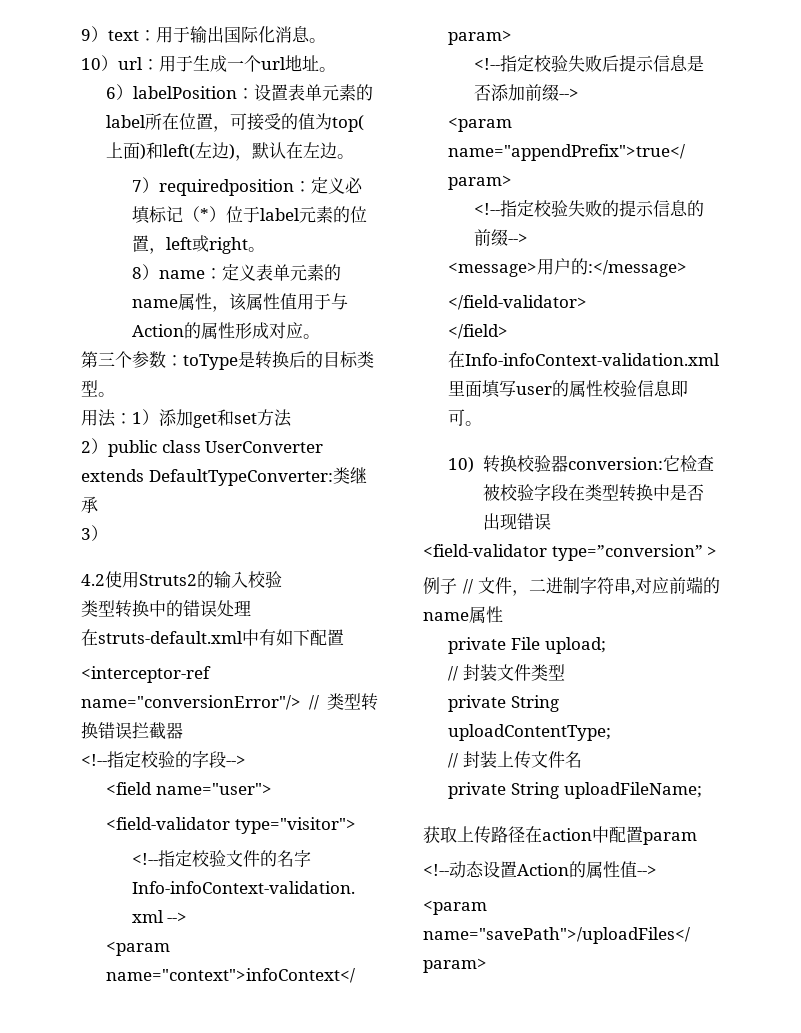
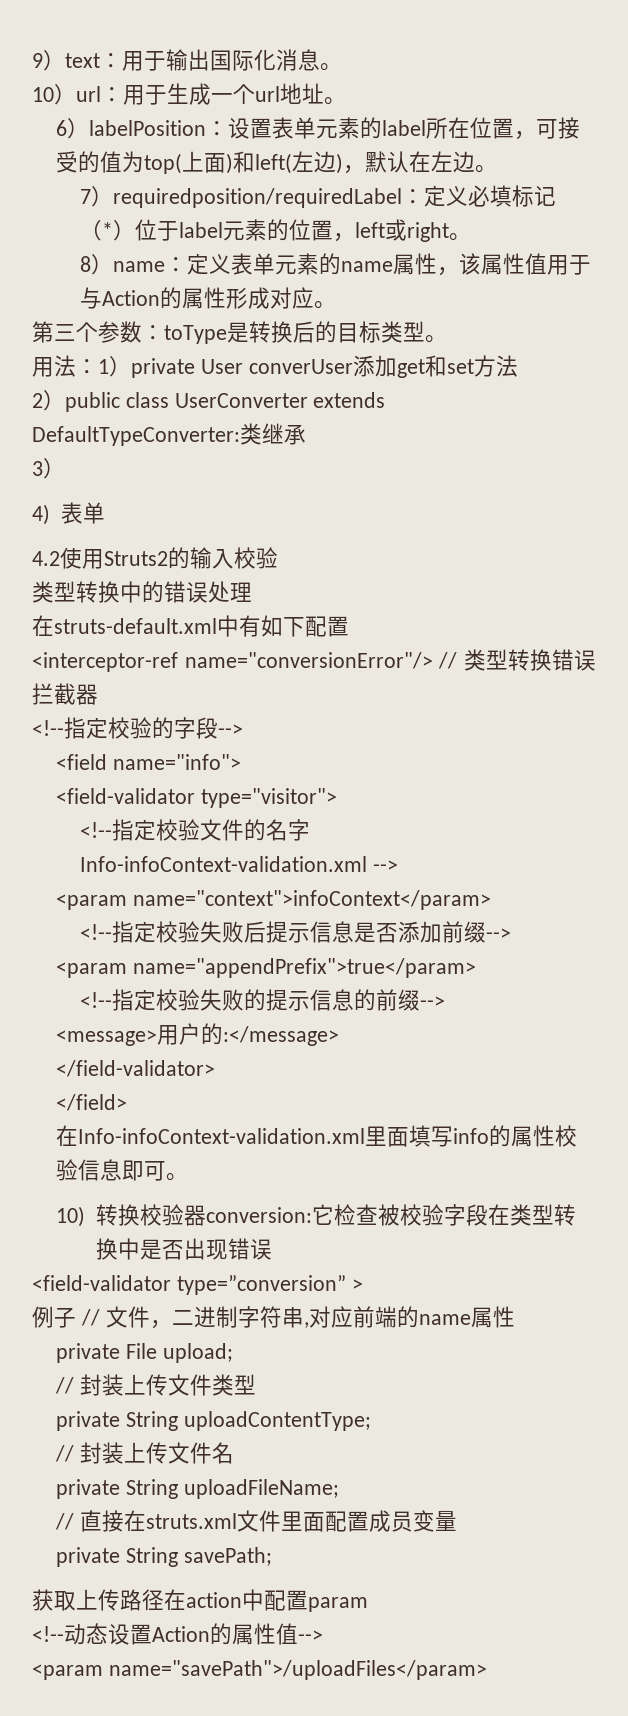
- 7）requiredposition：定义必填标记（*）位于label元素的位置，left或right。
+ 7）requiredposition/requiredLabel：定义必填标记（*）位于label元素的位置，left或right。
- 用法：1）添加get和set方法
+ 用法：1）private User converUser添加get和set方法
+ 4)表单
- <field name="user">
+ <field name="info">
- 在Info-infoContext-validation.xml里面填写user的属性校验信息即可。
+ 在Info-infoContext-validation.xml里面填写info的属性校验信息即可。
- // 封装文件类型
+ // 封装上传文件类型
+ // 直接在struts.xml文件里面配置成员变量
+ private String savePath;

